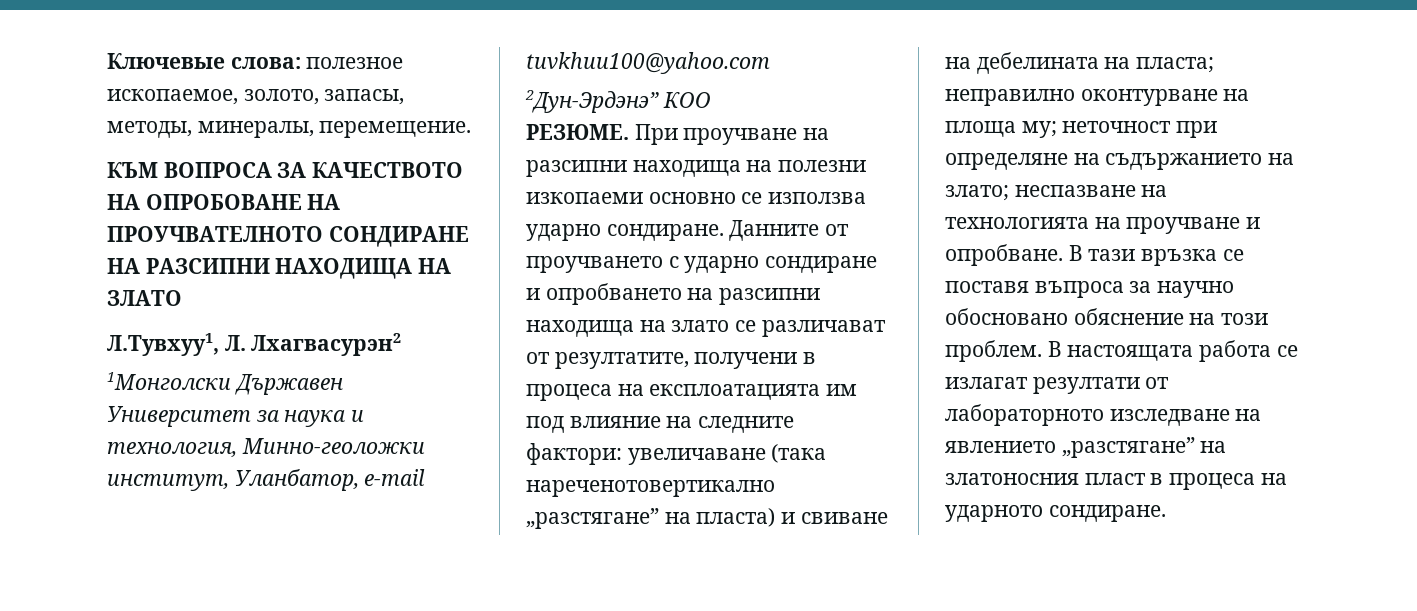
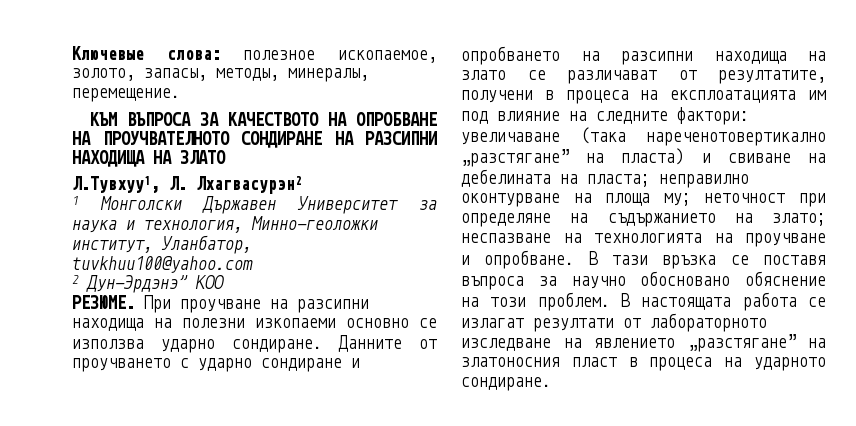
- КЪМ ВОПРОСА ЗА КАЧЕСТВОТО НА ОПРОБОВАНЕ НА ПРОУЧВАТЕЛНОТО СОНДИРАНЕ НА РАЗСИПНИ НАХОДИЩА НА ЗЛАТО
+ КЪМ ВЪПРОСА ЗА КАЧЕСТВОТО НА ОПРОБВАНЕ НА ПРОУЧВАТЕЛНОТО СОНДИРАНЕ НА РАЗСИПНИ НАХОДИЩА НА ЗЛАТО
- 1Монголски Държавен Университет за наука и технология, Минно-геоложки институт, Уланбатор, e-mail tuvkhuu100@yahoo.com
+ 1 Монголски Държавен Университет за наука и технология, Минно-геоложки институт, Уланбатор, tuvkhuu100@yahoo.com
- 2Дун-Эрдэнэ” КОО
+ 2 Дун-Эрдэнэ” КОО

